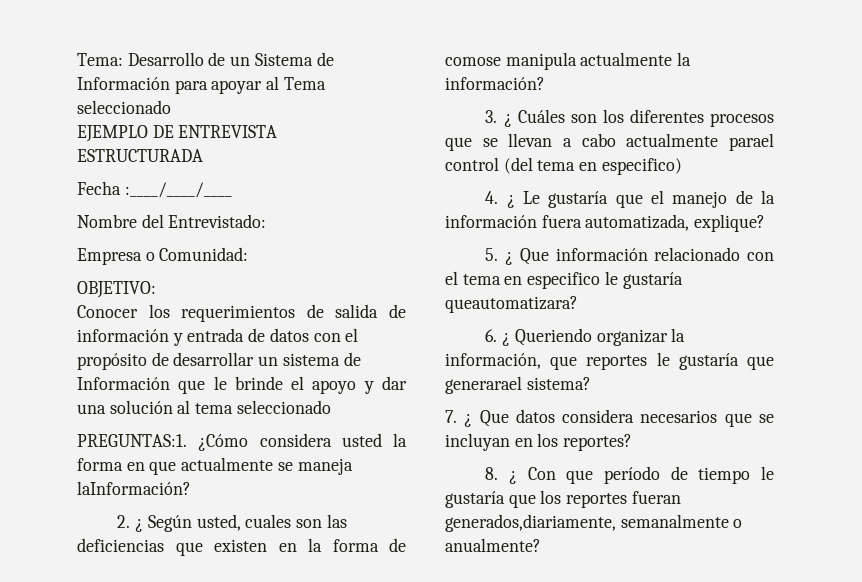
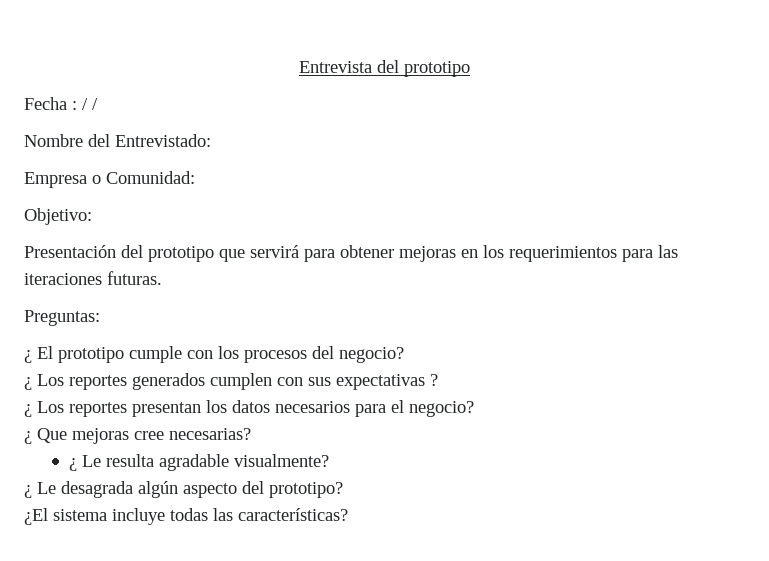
- Tema: Desarrollo de un Sistema de Información para apoyar al Tema seleccionado
- EJEMPLO DE ENTREVISTA ESTRUCTURADA
- Fecha :____/____/____
+ Entrevista del prototipo
+ Fecha : / /
- OBJETIVO:
- Conocer los requerimientos de salida de información y entrada de datos con el propósito de desarrollar un sistema de Información que le brinde el apoyo y dar una solución al tema seleccionado
- PREGUNTAS:1. ¿Cómo considera usted la forma en que actualmente se maneja laInformación?
- 2. ¿ Según usted, cuales son las deficiencias que existen en la forma de comose manipula actualmente la información?
- 3. ¿ Cuáles son los diferentes procesos que se llevan a cabo actualmente parael control (del tema en especifico)
- 4. ¿ Le gustaría que el manejo de la información fuera automatizada, explique?
- 5. ¿ Que información relacionado con el tema en especifico le gustaría queautomatizara?
- 6. ¿ Queriendo organizar la información, que reportes le gustaría que generarael sistema?
- 7. ¿ Que datos considera necesarios que se incluyan en los reportes?
- 8. ¿ Con que período de tiempo le gustaría que los reportes fueran generados,diariamente, semanalmente o anualmente?
+ Objetivo:
+ Presentación del prototipo que servirá para obtener mejoras en los requerimientos para las iteraciones futuras.
+ Preguntas:
+ ¿ El prototipo cumple con los procesos del negocio?
+ ¿ Los reportes generados cumplen con sus expectativas ?
+ ¿ Los reportes presentan los datos necesarios para el negocio?
+ ¿ Que mejoras cree necesarias?
+ ¿ Le resulta agradable visualmente?
+ ¿ Le desagrada algún aspecto del prototipo?
+ ¿El sistema incluye todas las características?

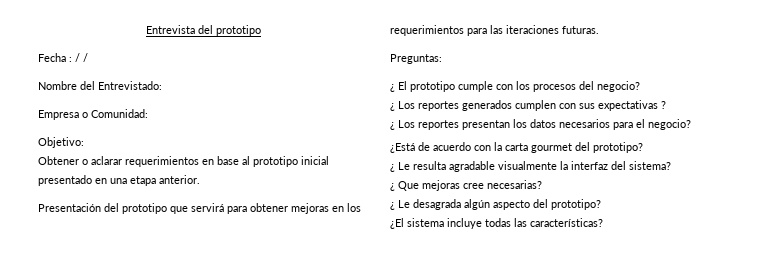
+ Obtener o aclarar requerimientos en base al prototipo inicial presentado en una etapa anterior.
+ ¿Está de acuerdo con la carta gourmet del prototipo?
+ ¿ Le resulta agradable visualmente la interfaz del sistema?
- ¿ Le resulta agradable visualmente?

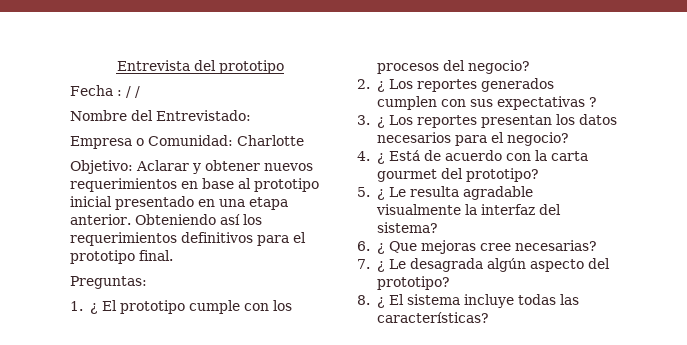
- Empresa o Comunidad:
+ Empresa o Comunidad: Charlotte
- Objetivo:
- Obtener o aclarar requerimientos en base al prototipo inicial presentado en una etapa anterior.
- Presentación del prototipo que servirá para obtener mejoras en los requerimientos para las iteraciones futuras.
+ Objetivo: Aclarar y obtener nuevos requerimientos en base al prototipo inicial presentado en una etapa anterior. Obteniendo así los requerimientos definitivos para el prototipo final.
- ¿ El prototipo cumple con los procesos del negocio?
+ 1. ¿ El prototipo cumple con los procesos del negocio?
- ¿ Los reportes generados cumplen con sus expectativas ?
+ 2. ¿ Los reportes generados cumplen con sus expectativas ?
- ¿ Los reportes presentan los datos necesarios para el negocio?
+ 3. ¿ Los reportes presentan los datos necesarios para el negocio?
- ¿Está de acuerdo con la carta gourmet del prototipo?
+ 4. ¿ Está de acuerdo con la carta gourmet del prototipo?
- ¿ Le resulta agradable visualmente la interfaz del sistema?
+ 5. ¿ Le resulta agradable visualmente la interfaz del sistema?
- ¿ Que mejoras cree necesarias?
+ 6. ¿ Que mejoras cree necesarias?
- ¿ Le desagrada algún aspecto del prototipo?
+ 7. ¿ Le desagrada algún aspecto del prototipo?
- ¿El sistema incluye todas las características?
+ 8. ¿ El sistema incluye todas las características?

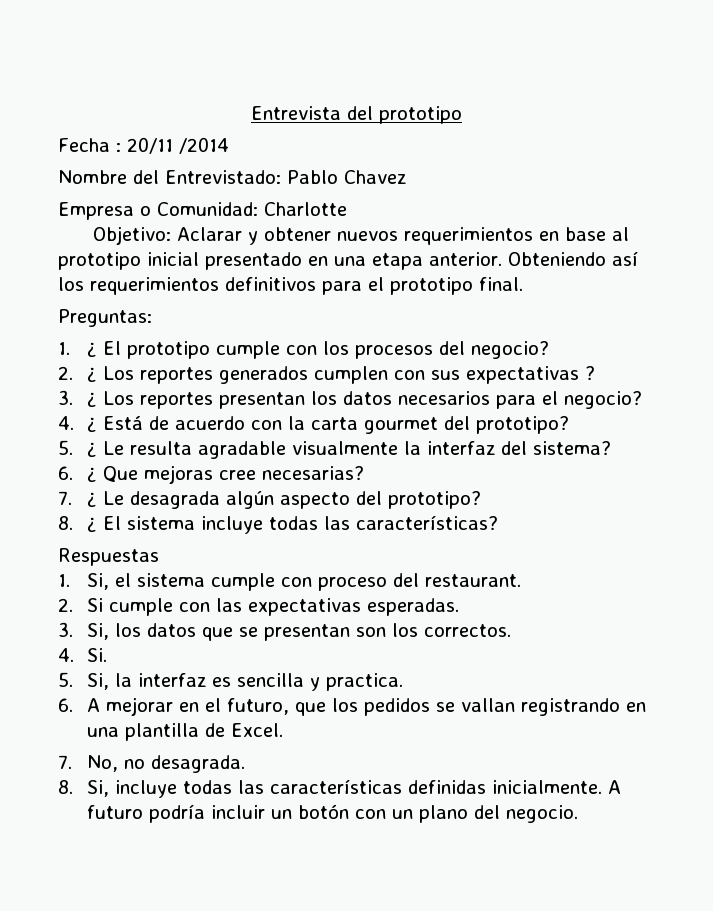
- Fecha : / /
+ Fecha : 20/11 /2014
- Nombre del Entrevistado:
+ Nombre del Entrevistado: Pablo Chavez
+ Respuestas
+ 1. Si, el sistema cumple con proceso del restaurant.
+ 2. Si cumple con las expectativas esperadas.
+ 3. Si, los datos que se presentan son los correctos.
+ 4. Si.
+ 5. Si, la interfaz es sencilla y practica.
+ 6. A mejorar en el futuro, que los pedidos se vallan registrando en una plantilla de Excel.
+ 7. No, no desagrada.
+ 8. Si, incluye todas las características definidas inicialmente. A futuro podría incluir un botón con un plano del negocio.

